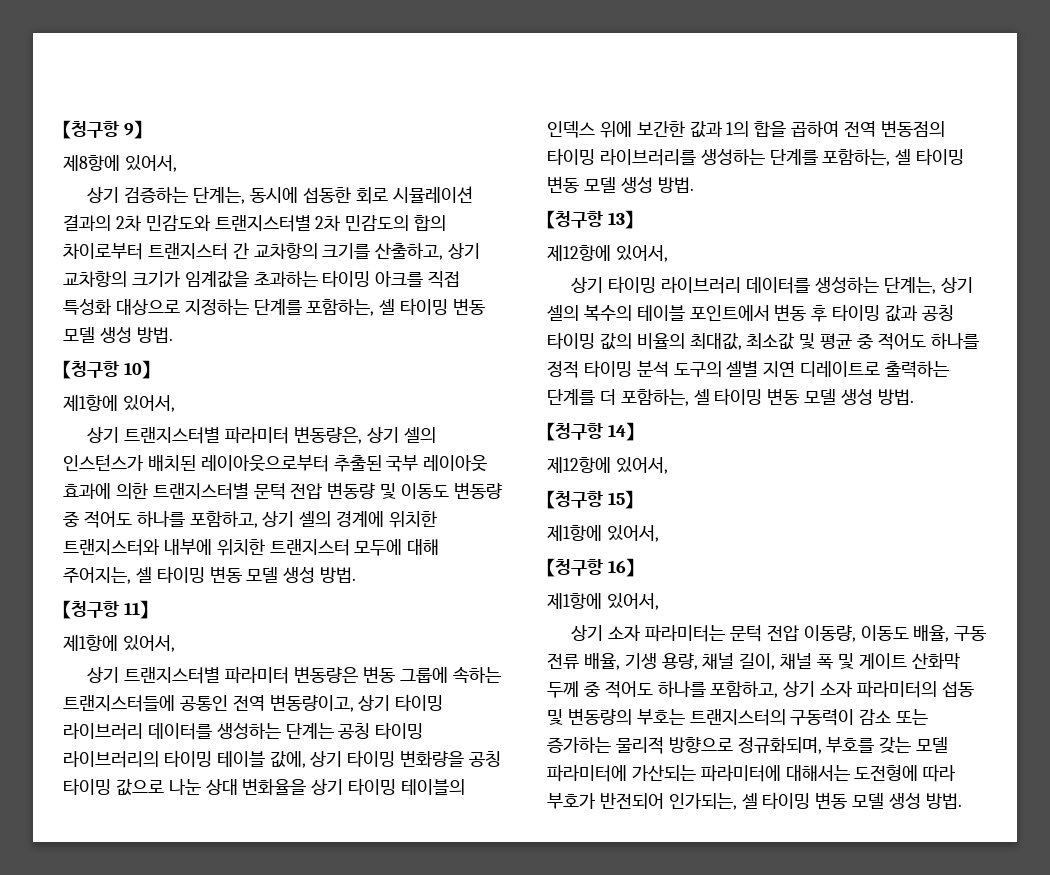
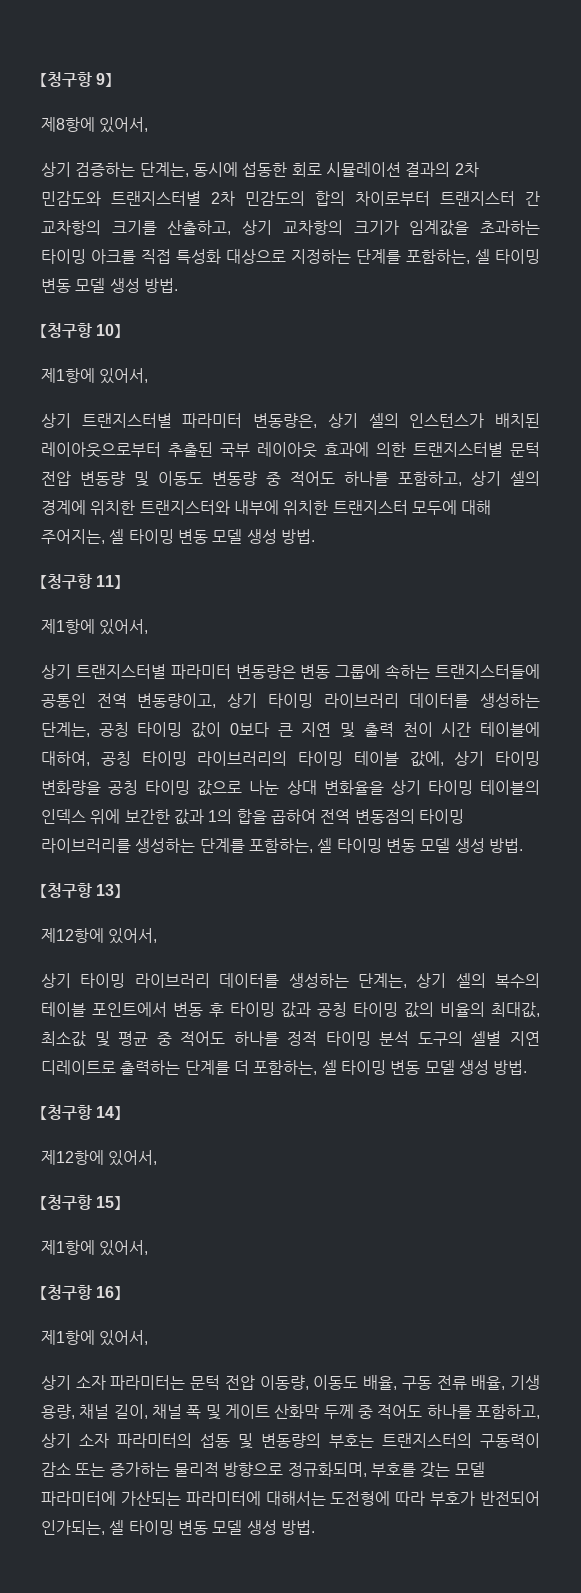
- 상기 트랜지스터별 파라미터 변동량은 변동 그룹에 속하는 트랜지스터들에 공통인 전역 변동량이고, 상기 타이밍 라이브러리 데이터를 생성하는 단계는 공칭 타이밍 라이브러리의 타이밍 테이블 값에, 상기 타이밍 변화량을 공칭 타이밍 값으로 나눈 상대 변화율을 상기 타이밍 테이블의 인덱스 위에 보간한 값과 1의 합을 곱하여 전역 변동점의 타이밍 라이브러리를 생성하는 단계를 포함하는, 셀 타이밍 변동 모델 생성 방법.
+ 상기 트랜지스터별 파라미터 변동량은 변동 그룹에 속하는 트랜지스터들에 공통인 전역 변동량이고, 상기 타이밍 라이브러리 데이터를 생성하는 단계는, 공칭 타이밍 값이 0보다 큰 지연 및 출력 천이 시간 테이블에 대하여, 공칭 타이밍 라이브러리의 타이밍 테이블 값에, 상기 타이밍 변화량을 공칭 타이밍 값으로 나눈 상대 변화율을 상기 타이밍 테이블의 인덱스 위에 보간한 값과 1의 합을 곱하여 전역 변동점의 타이밍 라이브러리를 생성하는 단계를 포함하는, 셀 타이밍 변동 모델 생성 방법.

